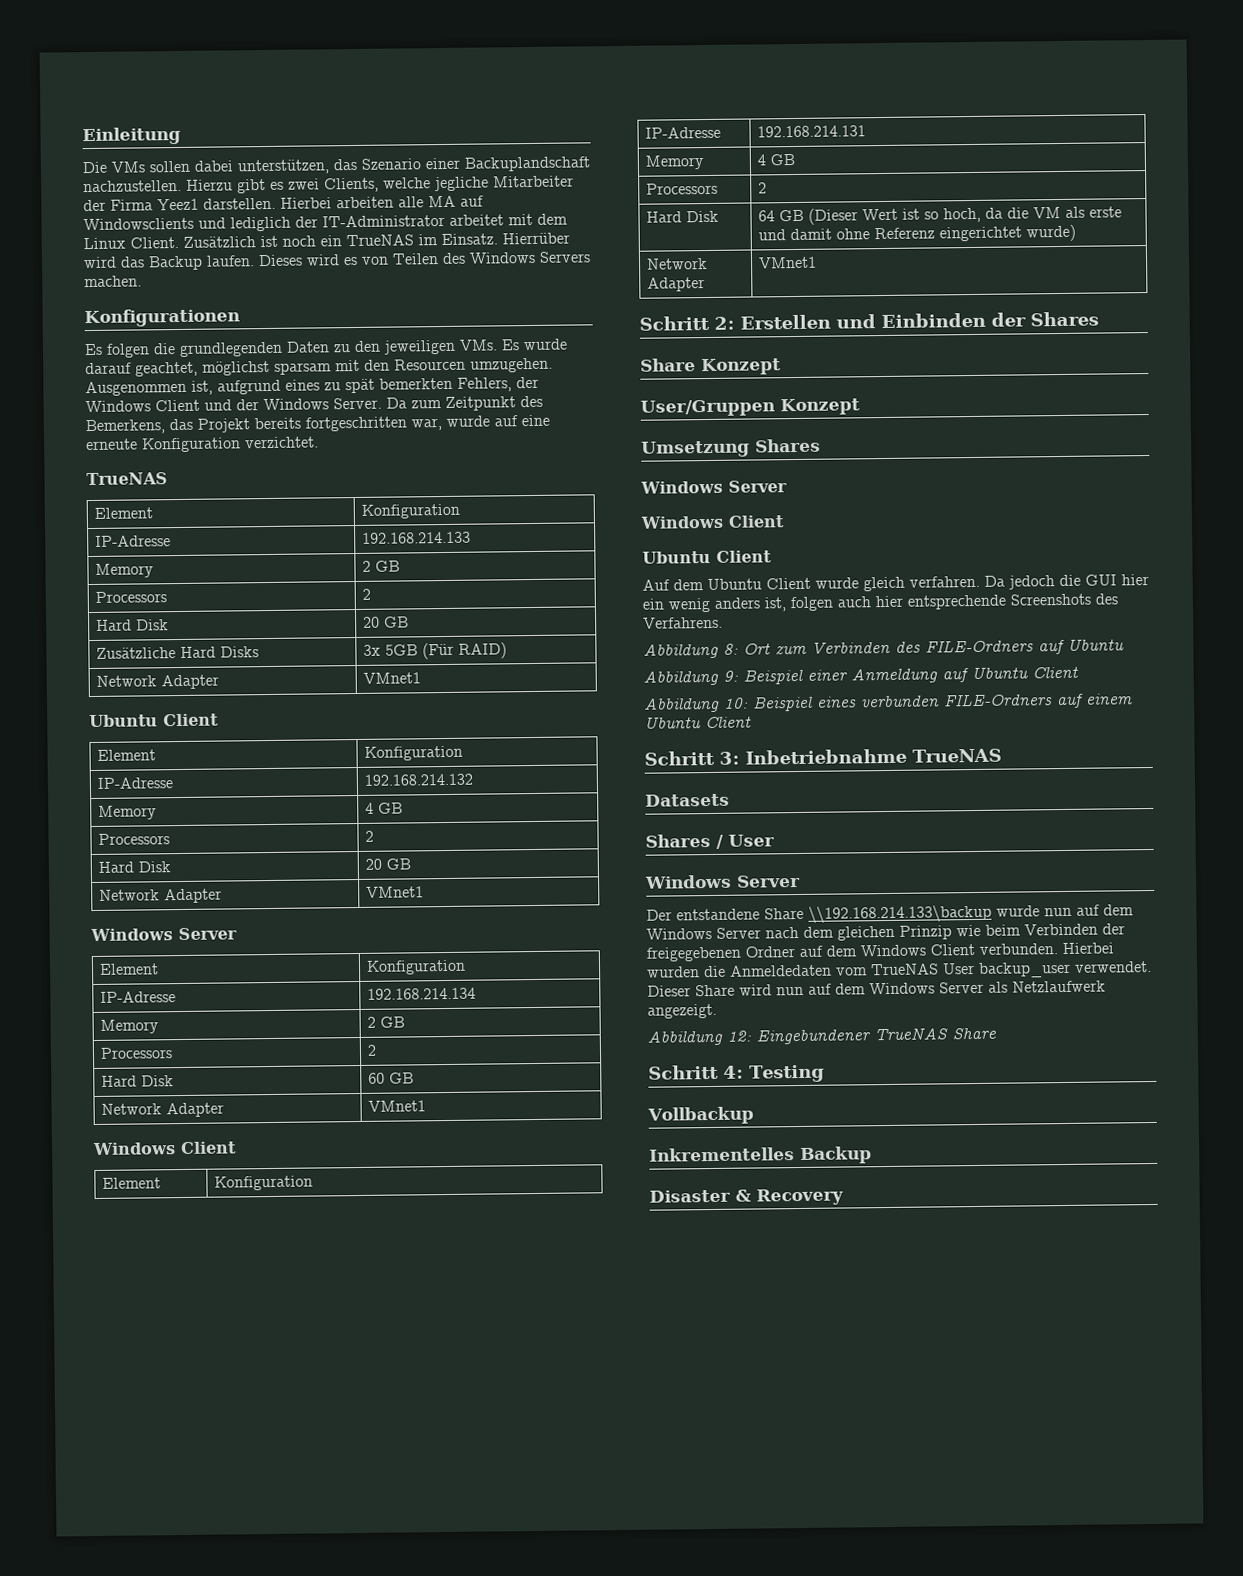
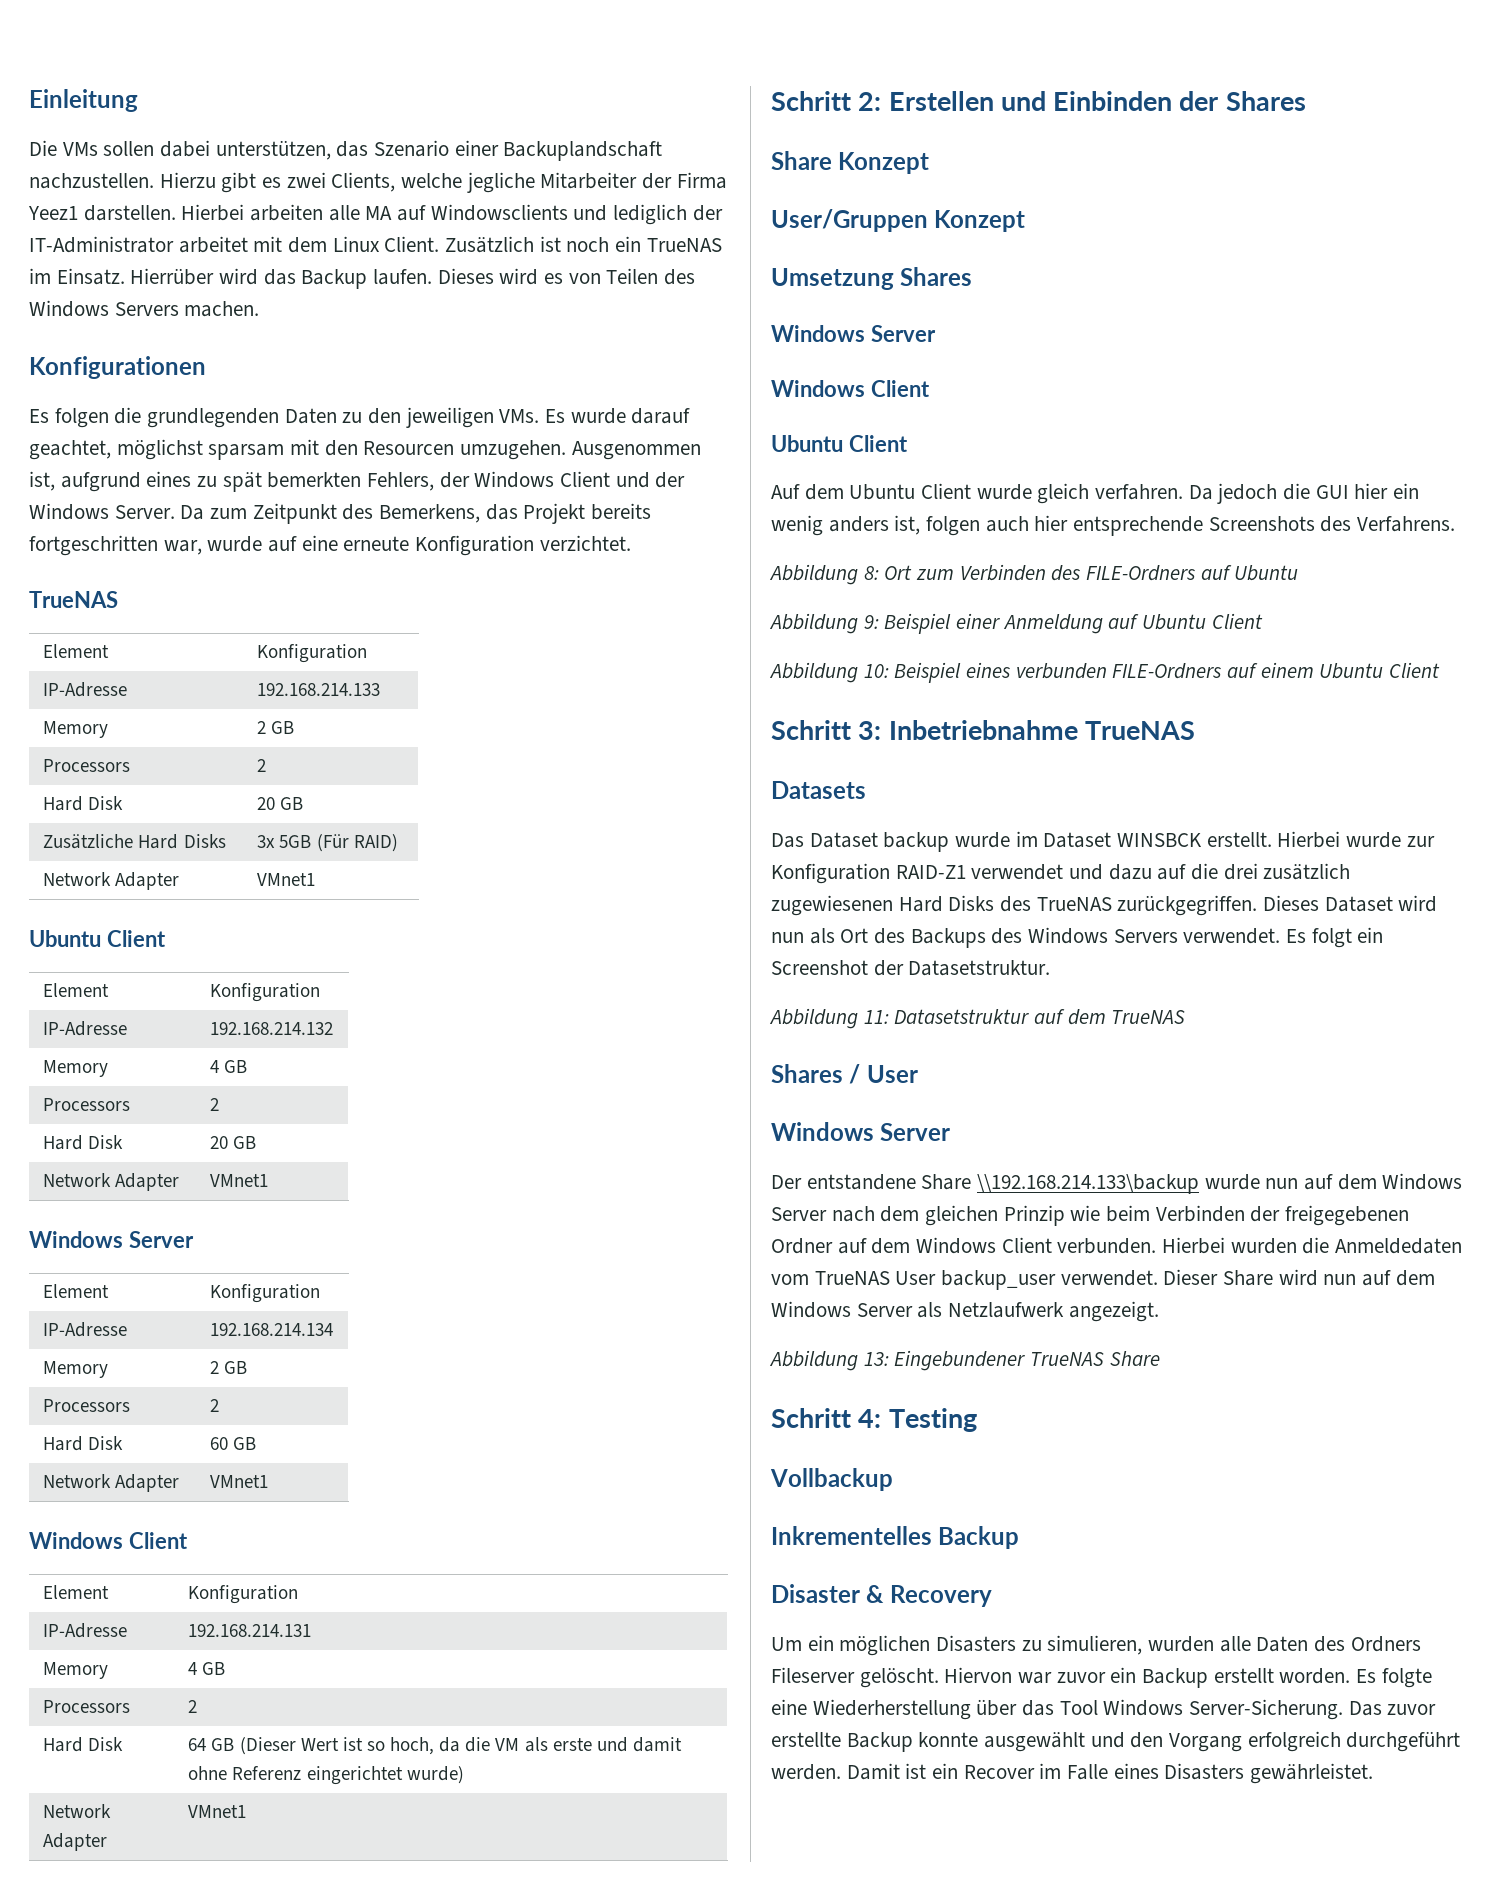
+ Das Dataset backup wurde im Dataset WINSBCK erstellt. Hierbei wurde zur Konfiguration RAID-Z1 verwendet und dazu auf die drei zusätzlich zugewiesenen Hard Disks des TrueNAS zurückgegriffen. Dieses Dataset wird nun als Ort des Backups des Windows Servers verwendet. Es folgt ein Screenshot der Datasetstruktur.
+ Abbildung 11: Datasetstruktur auf dem TrueNAS
- Abbildung 12: Eingebundener TrueNAS Share
+ Abbildung 13: Eingebundener TrueNAS Share
+ Um ein möglichen Disasters zu simulieren, wurden alle Daten des Ordners Fileserver gelöscht. Hiervon war zuvor ein Backup erstellt worden. Es folgte eine Wiederherstellung über das Tool Windows Server-Sicherung. Das zuvor erstellte Backup konnte ausgewählt und den Vorgang erfolgreich durchgeführt werden. Damit ist ein Recover im Falle eines Disasters gewährleistet.

